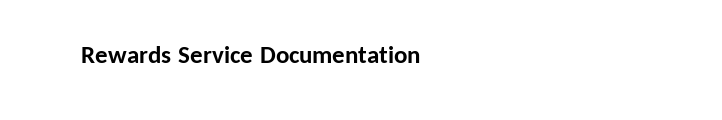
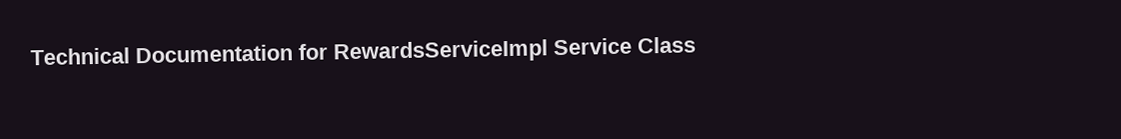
- Rewards Service Documentation
+ Technical Documentation for RewardsServiceImpl Service Class

